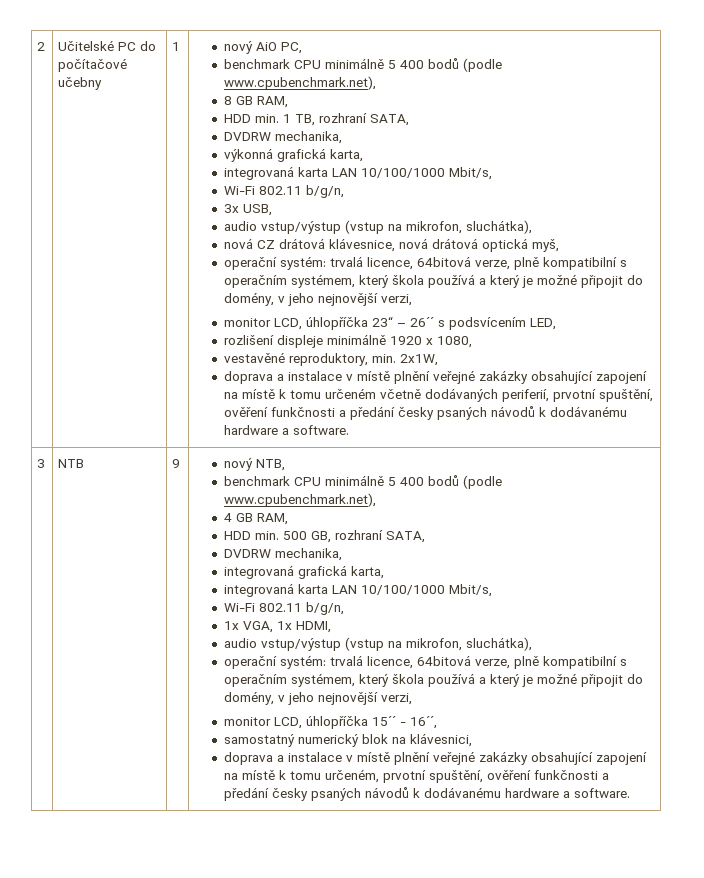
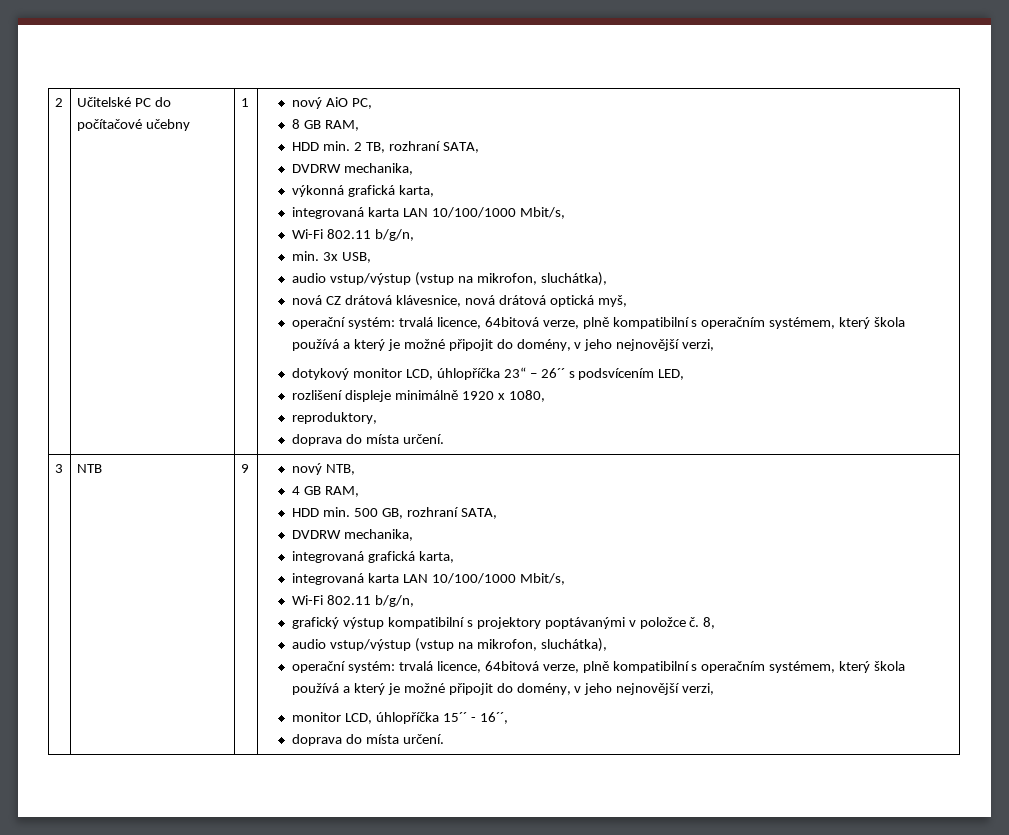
  nový AiO PC,
- benchmark CPU minimálně 5 400 bodů (podle www.cpubenchmark.net),
- HDD min. 1 TB, rozhraní SATA,
+ HDD min. 2 TB, rozhraní SATA,
- 3x USB,
+ min. 3x USB,
- monitor LCD, úhlopříčka 23“ – 26´´ s podsvícením LED,
+ dotykový monitor LCD, úhlopříčka 23“ – 26´´ s podsvícením LED,
- vestavěné reproduktory, min. 2x1W,
- doprava a instalace v místě plnění veřejné zakázky obsahující zapojení na místě k tomu určeném včetně dodávaných periferií, prvotní spuštění, ověření funkčnosti a předání česky psaných návodů k dodávanému hardware a software.
+ reproduktory,
+ doprava do místa určení.
  nový NTB,
- benchmark CPU minimálně 5 400 bodů (podle www.cpubenchmark.net),
- 1x VGA, 1x HDMI,
+ grafický výstup kompatibilní s projektory poptávanými v položce č. 8,
  monitor LCD, úhlopříčka 15´´ - 16´´,
- samostatný numerický blok na klávesnici,
- doprava a instalace v místě plnění veřejné zakázky obsahující zapojení na místě k tomu určeném, prvotní spuštění, ověření funkčnosti a předání česky psaných návodů k dodávanému hardware a software.
+ doprava do místa určení.

